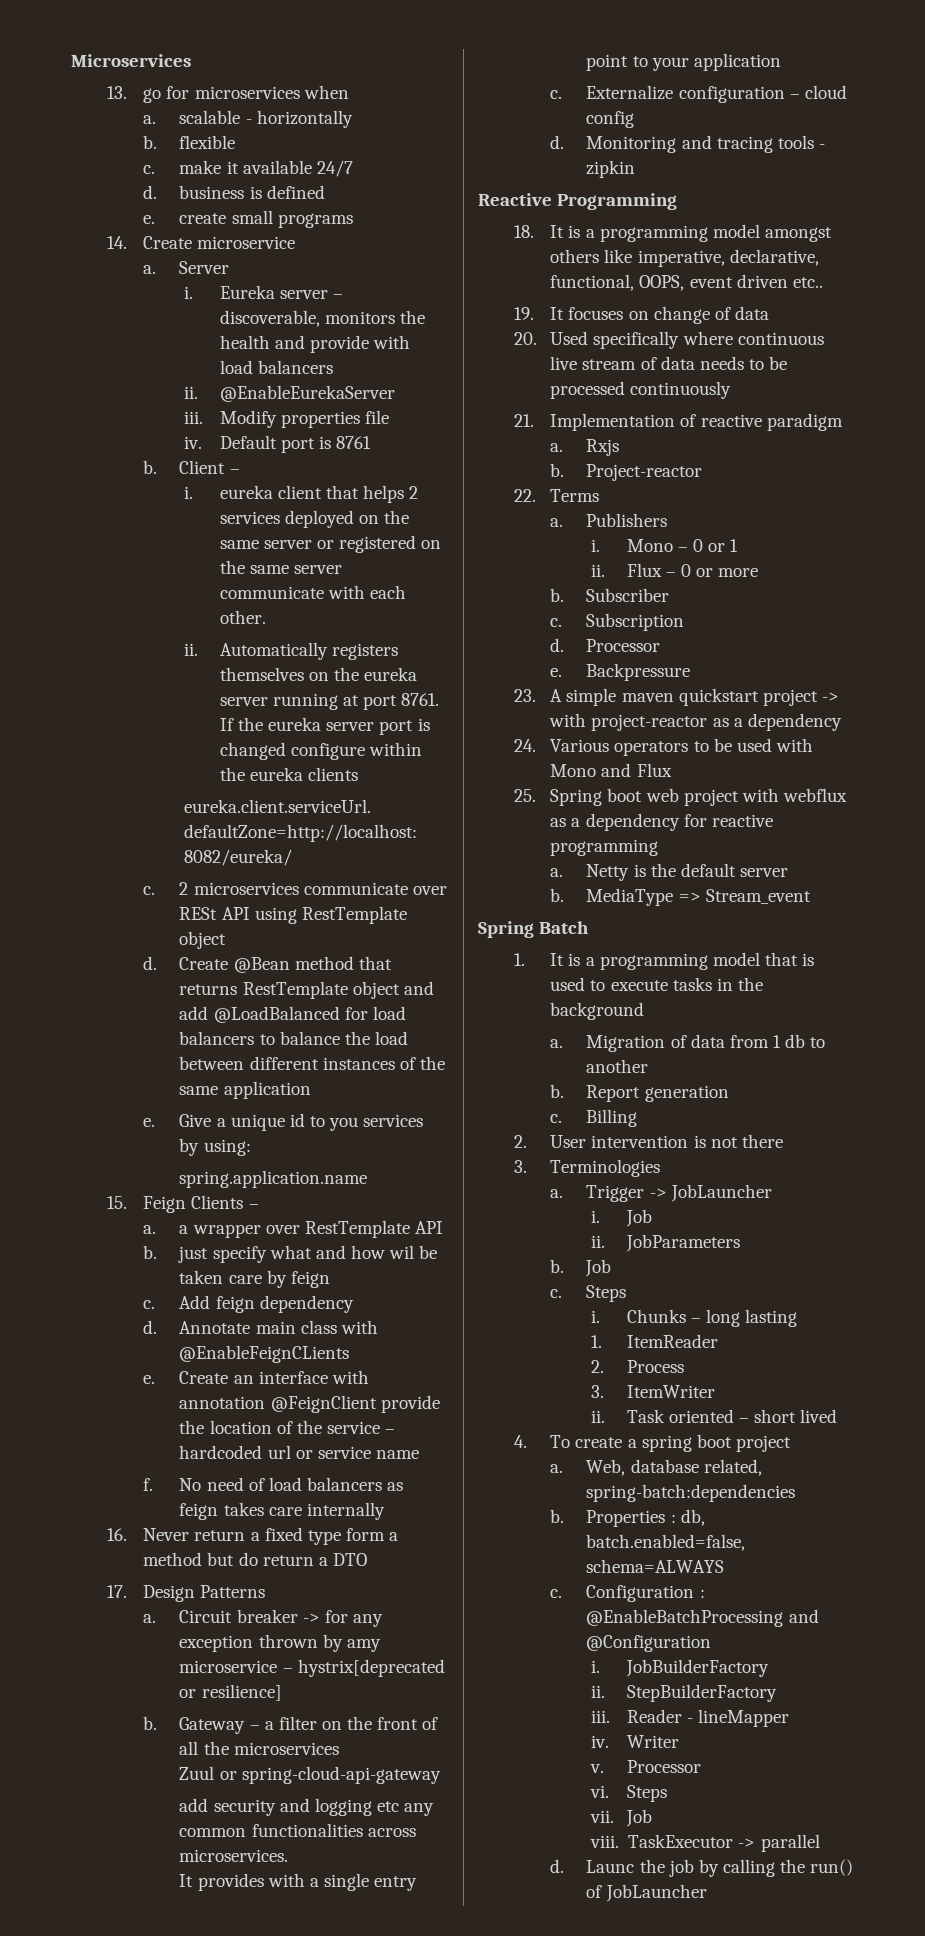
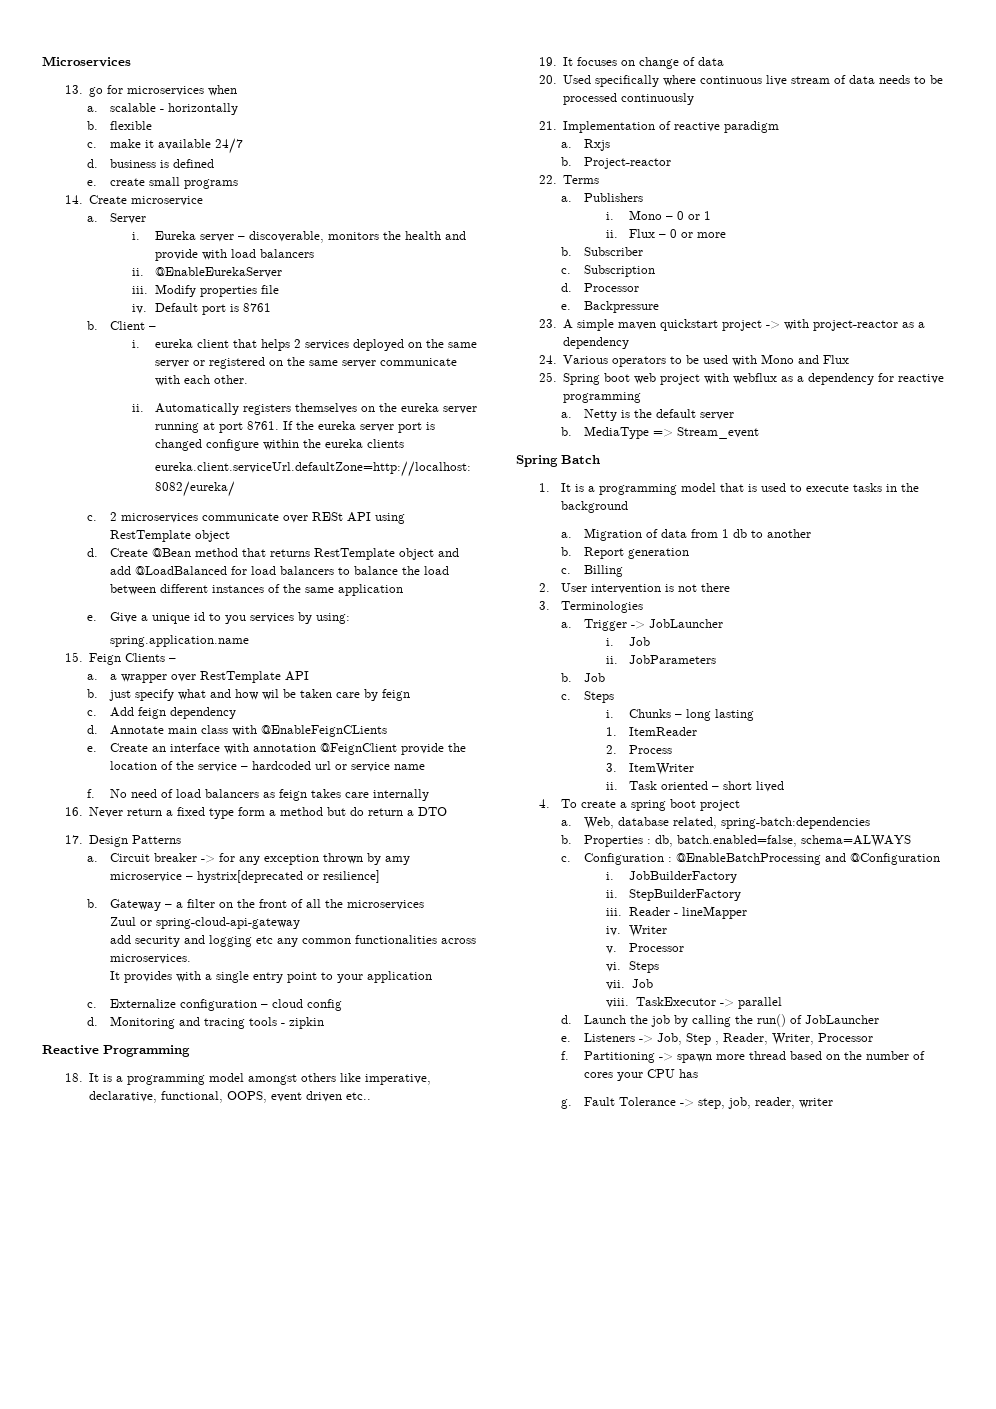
- Launc the job by calling the run() of JobLauncher
+ Launch the job by calling the run() of JobLauncher
+ e. Listeners -> Job, Step , Reader, Writer, Processor
+ f. Partitioning -> spawn more thread based on the number of cores your CPU has
+ g. Fault Tolerance -> step, job, reader, writer

